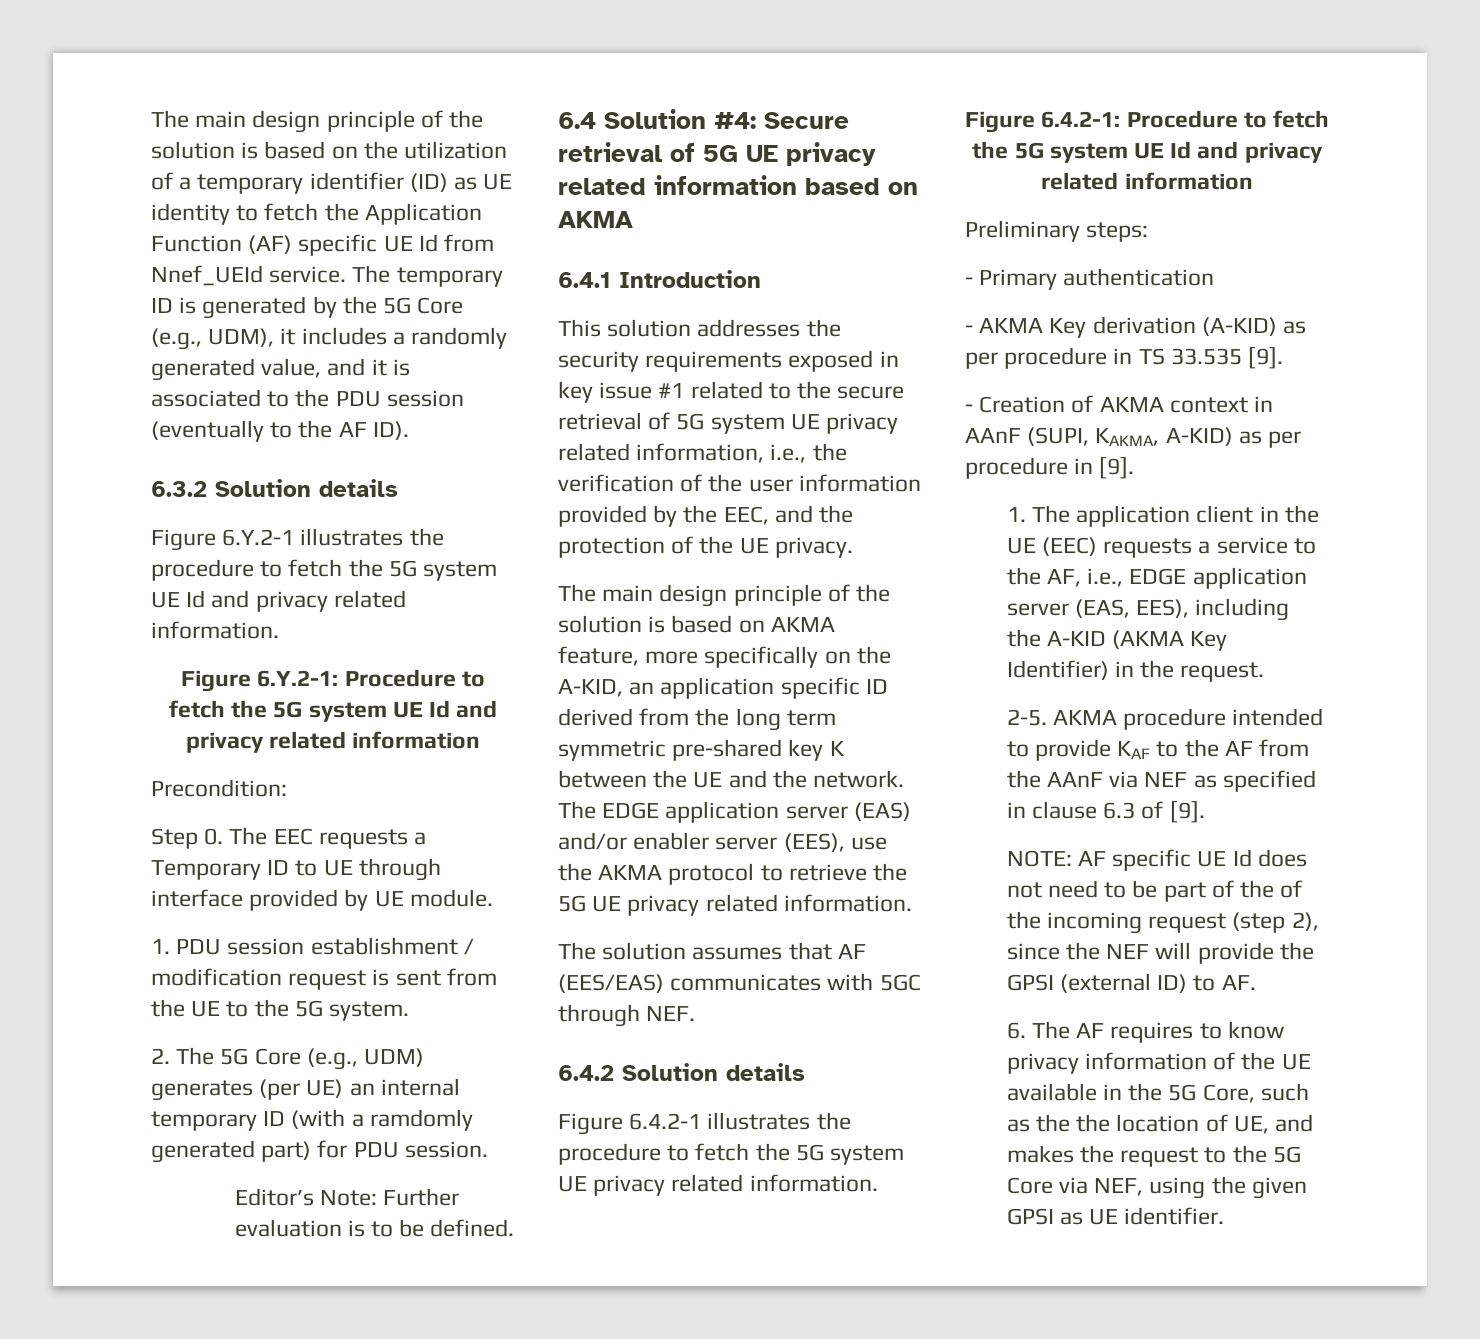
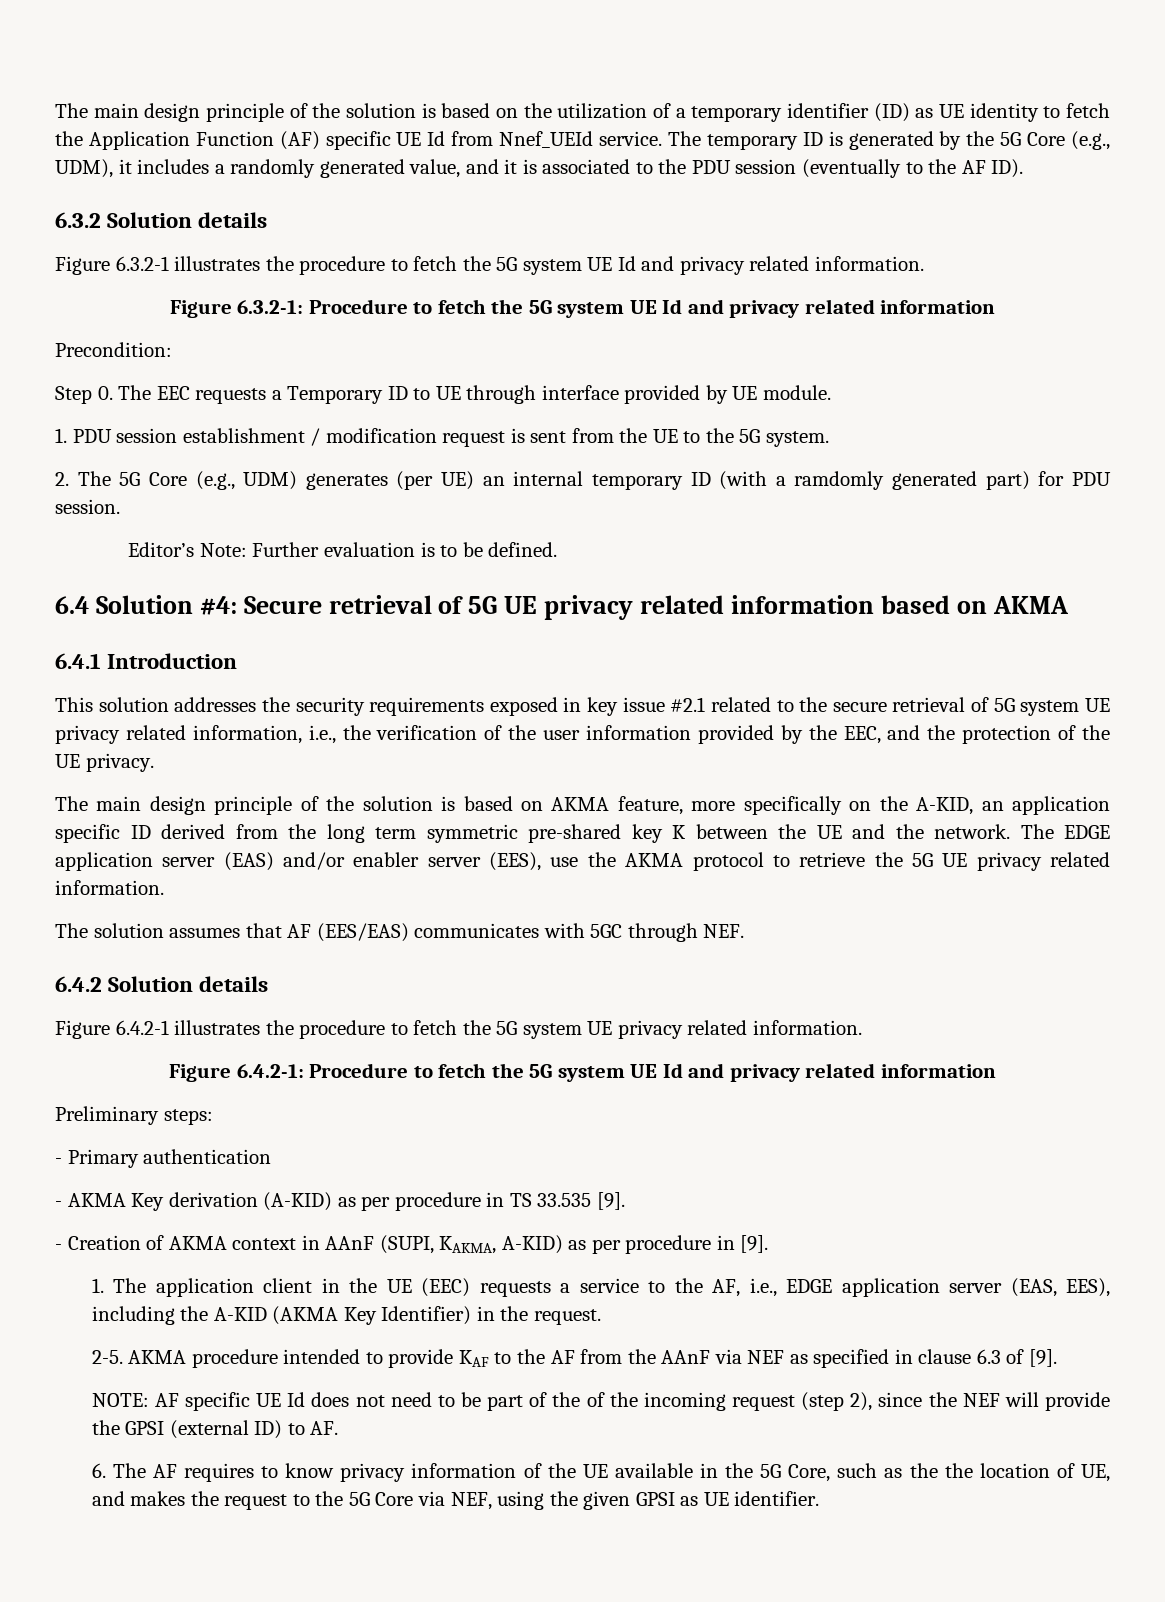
- Figure 6.Y.2-1 illustrates the procedure to fetch the 5G system UE Id and privacy related information.
+ Figure 6.3.2-1 illustrates the procedure to fetch the 5G system UE Id and privacy related information.
- Figure 6.Y.2-1: Procedure to fetch the 5G system UE Id and privacy related information
+ Figure 6.3.2-1: Procedure to fetch the 5G system UE Id and privacy related information
- This solution addresses the security requirements exposed in key issue #1 related to the secure retrieval of 5G system UE privacy related information, i.e., the verification of the user information provided by the EEC, and the protection of the UE privacy.
+ This solution addresses the security requirements exposed in key issue #2.1 related to the secure retrieval of 5G system UE privacy related information, i.e., the verification of the user information provided by the EEC, and the protection of the UE privacy.

